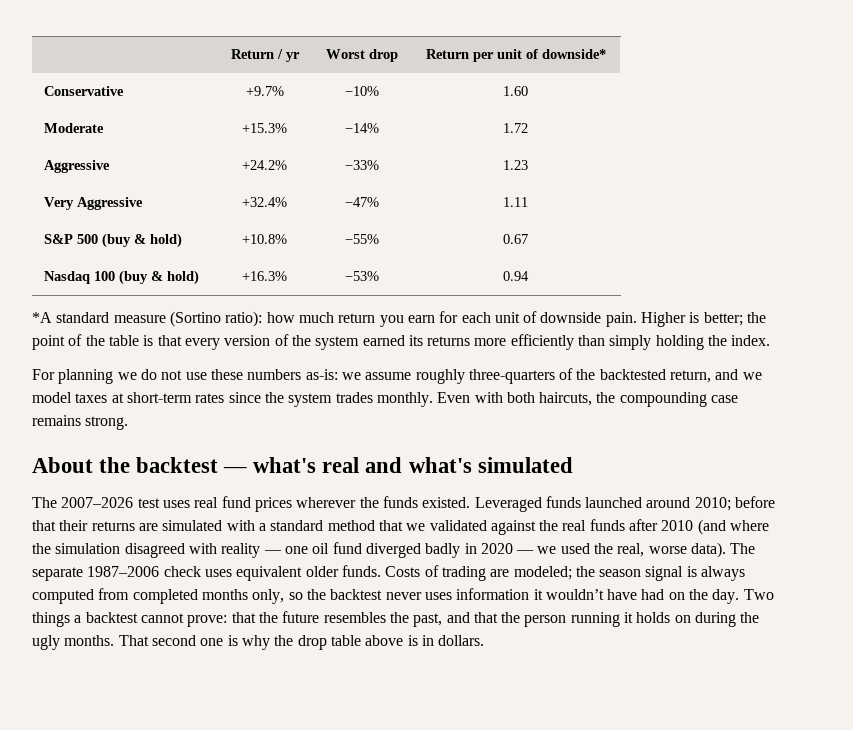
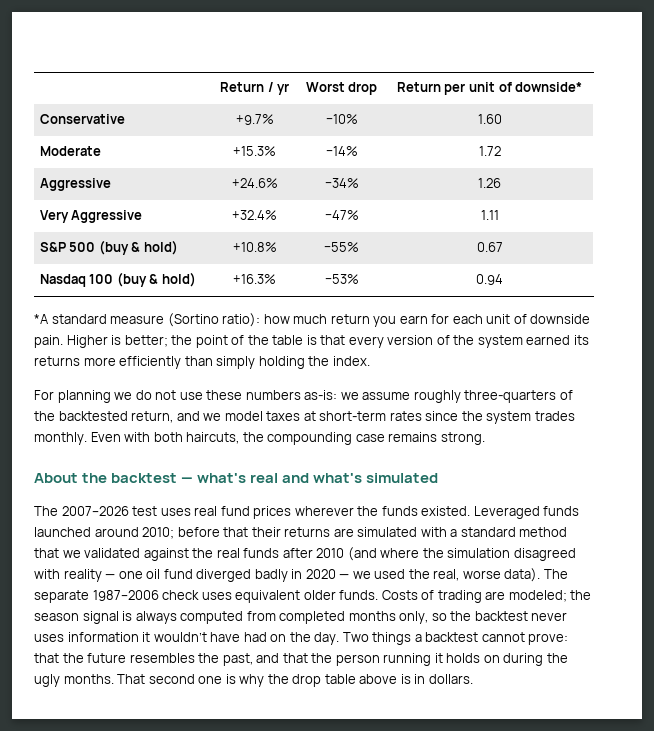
- Aggressive | +24.2% | −33% | 1.23
+ Aggressive | +24.6% | −34% | 1.26

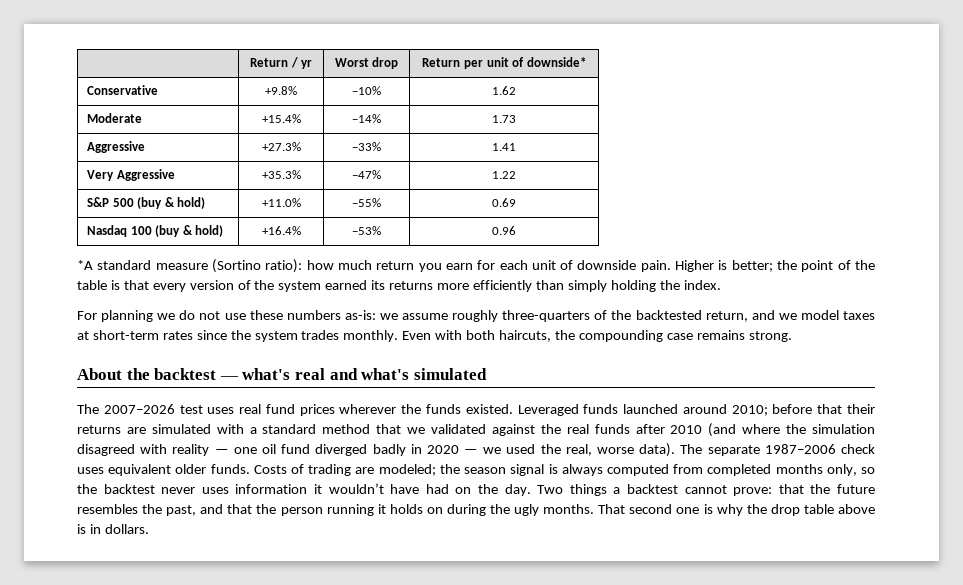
- Conservative | +9.7% | −10% | 1.60
+ Conservative | +9.8% | −10% | 1.62
- Moderate | +15.3% | −14% | 1.72
- Aggressive | +24.6% | −34% | 1.26
+ Moderate | +15.4% | −14% | 1.73
+ Aggressive | +27.3% | −33% | 1.41
- Very Aggressive | +32.4% | −47% | 1.11
+ Very Aggressive | +35.3% | −47% | 1.22
- S&P 500 (buy & hold) | +10.8% | −55% | 0.67
+ S&P 500 (buy & hold) | +11.0% | −55% | 0.69
- Nasdaq 100 (buy & hold) | +16.3% | −53% | 0.94
+ Nasdaq 100 (buy & hold) | +16.4% | −53% | 0.96

